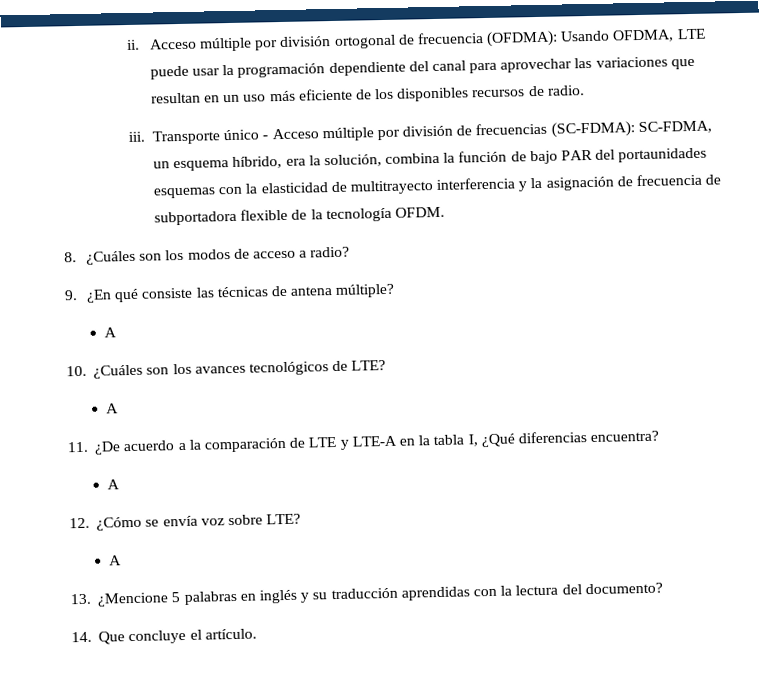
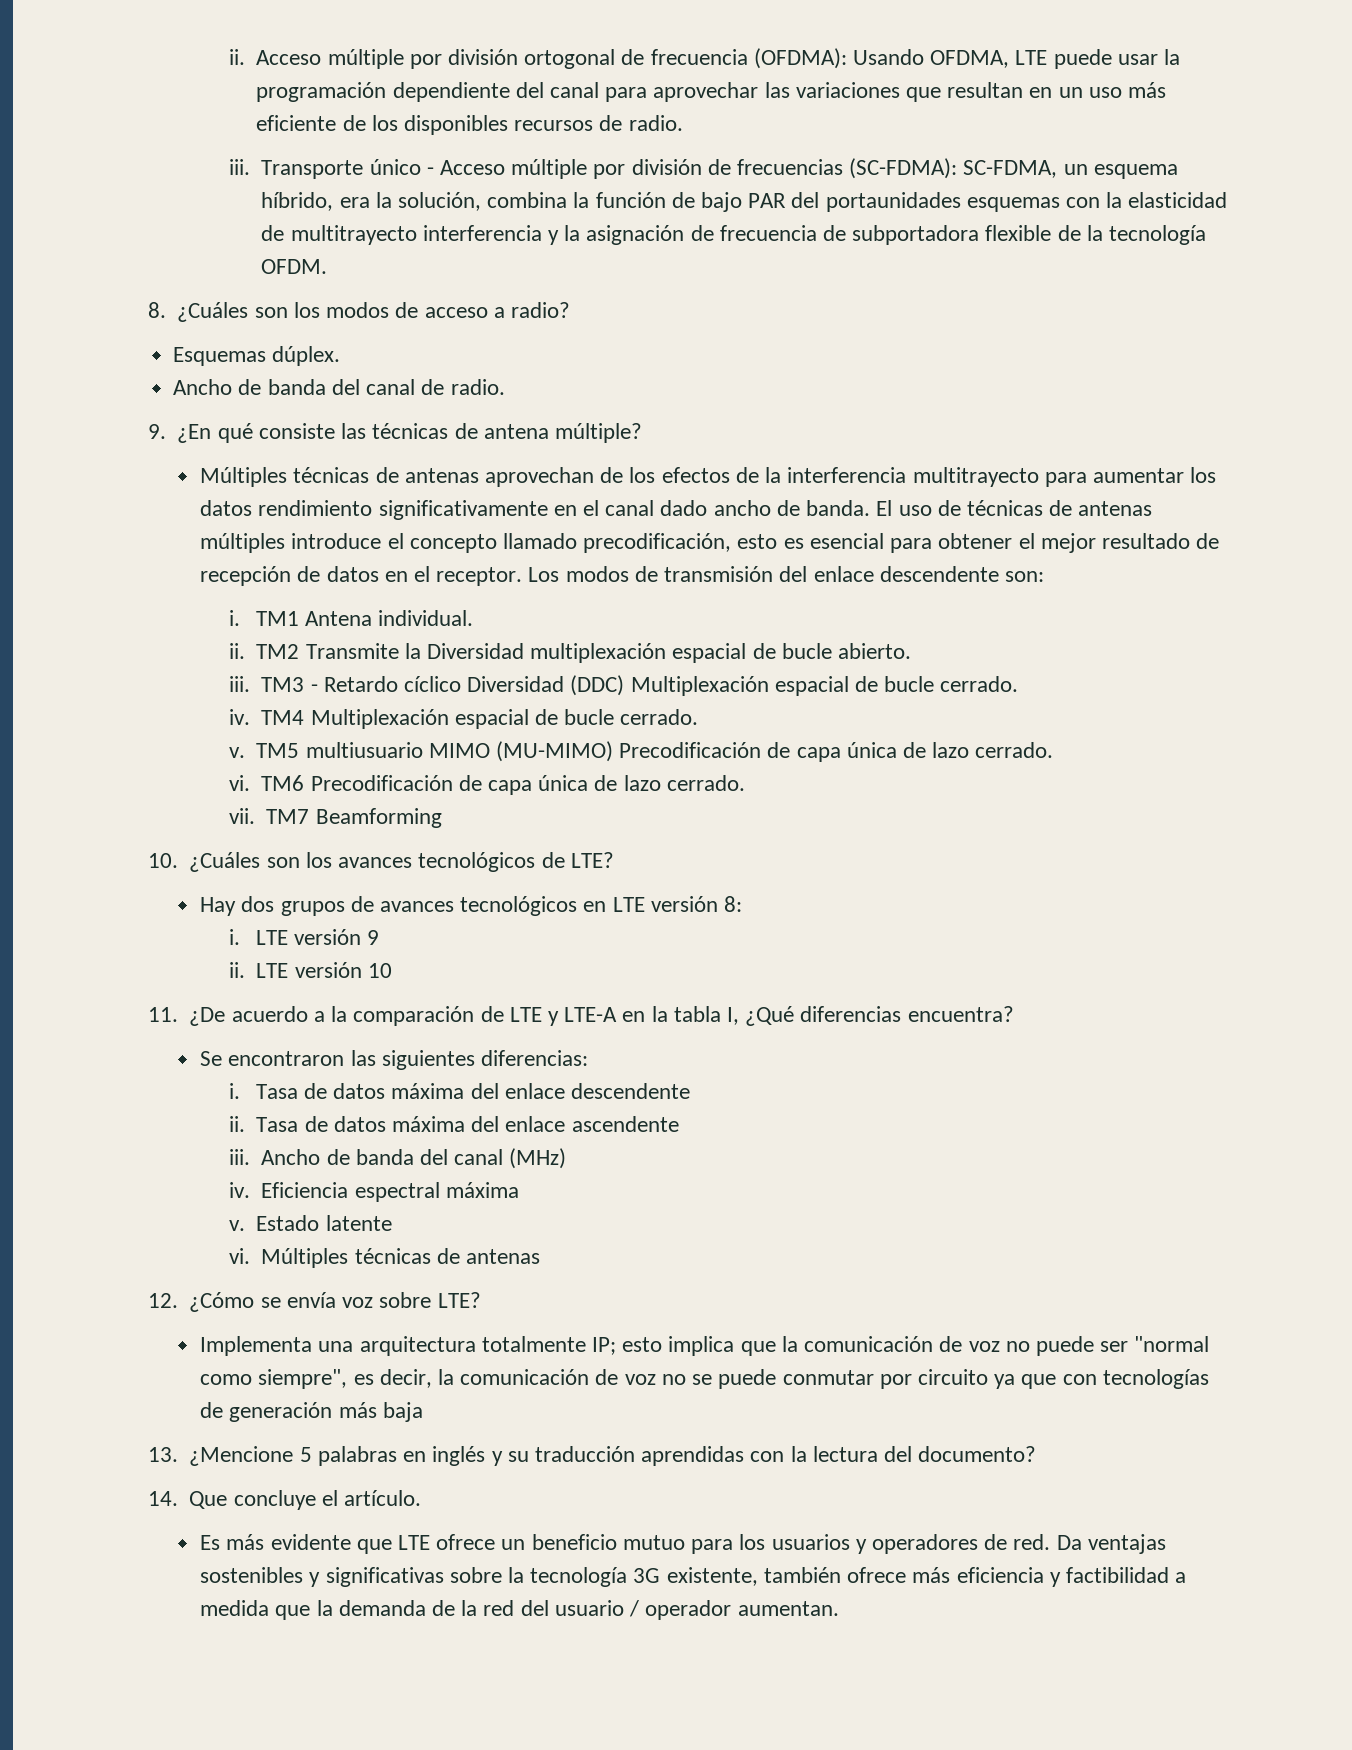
+ Esquemas dúplex.
+ Ancho de banda del canal de radio.
  9. ¿En qué consiste las técnicas de antena múltiple?
- A
+ Múltiples técnicas de antenas aprovechan de los efectos de la interferencia multitrayecto para aumentar los datos rendimiento significativamente en el canal dado ancho de banda. El uso de técnicas de antenas múltiples introduce el concepto llamado precodificación, esto es esencial para obtener el mejor resultado de recepción de datos en el receptor. Los modos de transmisión del enlace descendente son:
+ i. TM1 Antena individual.
+ ii. TM2 Transmite la Diversidad multiplexación espacial de bucle abierto.
+ iii. TM3 - Retardo cíclico Diversidad (DDC) Multiplexación espacial de bucle cerrado.
+ iv. TM4 Multiplexación espacial de bucle cerrado.
+ v. TM5 multiusuario MIMO (MU-MIMO) Precodificación de capa única de lazo cerrado.
+ vi. TM6 Precodificación de capa única de lazo cerrado.
+ vii. TM7 Beamforming
  10. ¿Cuáles son los avances tecnológicos de LTE?
- A
+ Hay dos grupos de avances tecnológicos en LTE versión 8:
+ i. LTE versión 9
+ ii. LTE versión 10
  11. ¿De acuerdo a la comparación de LTE y LTE-A en la tabla I, ¿Qué diferencias encuentra?
- A
+ Se encontraron las siguientes diferencias:
+ i. Tasa de datos máxima del enlace descendente
+ ii. Tasa de datos máxima del enlace ascendente
+ iii. Ancho de banda del canal (MHz)
+ iv. Eficiencia espectral máxima
+ v. Estado latente
+ vi. Múltiples técnicas de antenas
  12. ¿Cómo se envía voz sobre LTE?
- A
+ Implementa una arquitectura totalmente IP; esto implica que la comunicación de voz no puede ser "normal como siempre", es decir, la comunicación de voz no se puede conmutar por circuito ya que con tecnologías de generación más baja
+ Es más evidente que LTE ofrece un beneficio mutuo para los usuarios y operadores de red. Da ventajas sostenibles y significativas sobre la tecnología 3G existente, también ofrece más eficiencia y factibilidad a medida que la demanda de la red del usuario / operador aumentan.

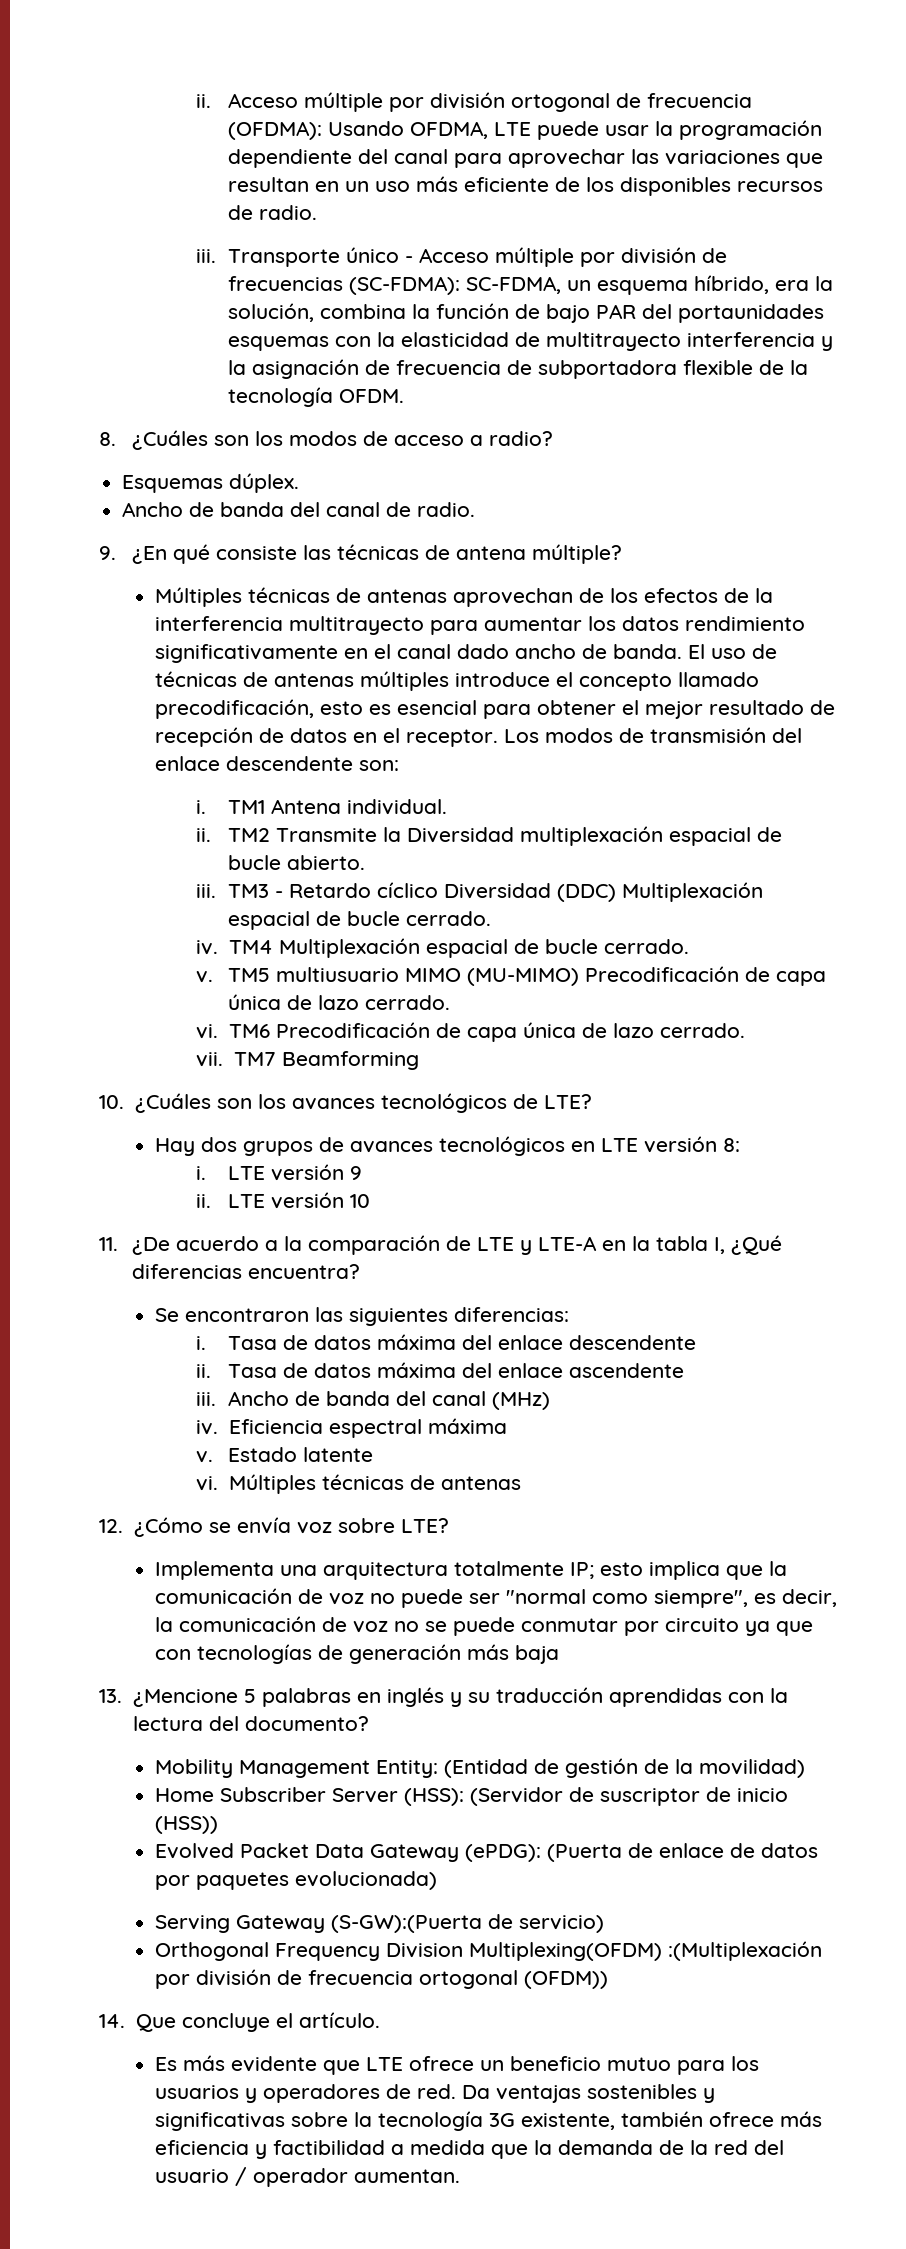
+ Mobility Management Entity: (Entidad de gestión de la movilidad)
+ Home Subscriber Server (HSS): (Servidor de suscriptor de inicio (HSS))
+ Evolved Packet Data Gateway (ePDG): (Puerta de enlace de datos por paquetes evolucionada)
+ Serving Gateway (S-GW):(Puerta de servicio)
+ Orthogonal Frequency Division Multiplexing(OFDM) :(Multiplexación por división de frecuencia ortogonal (OFDM))

